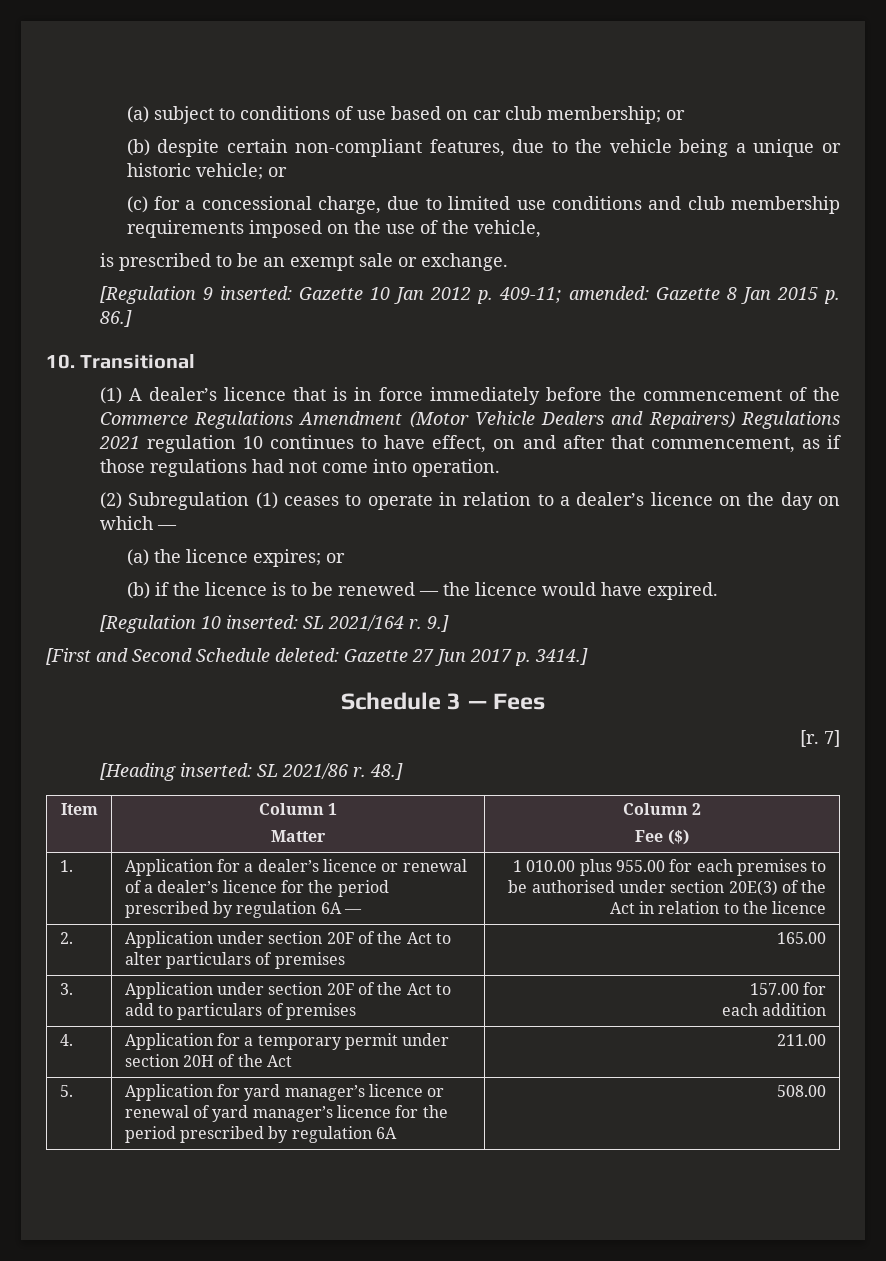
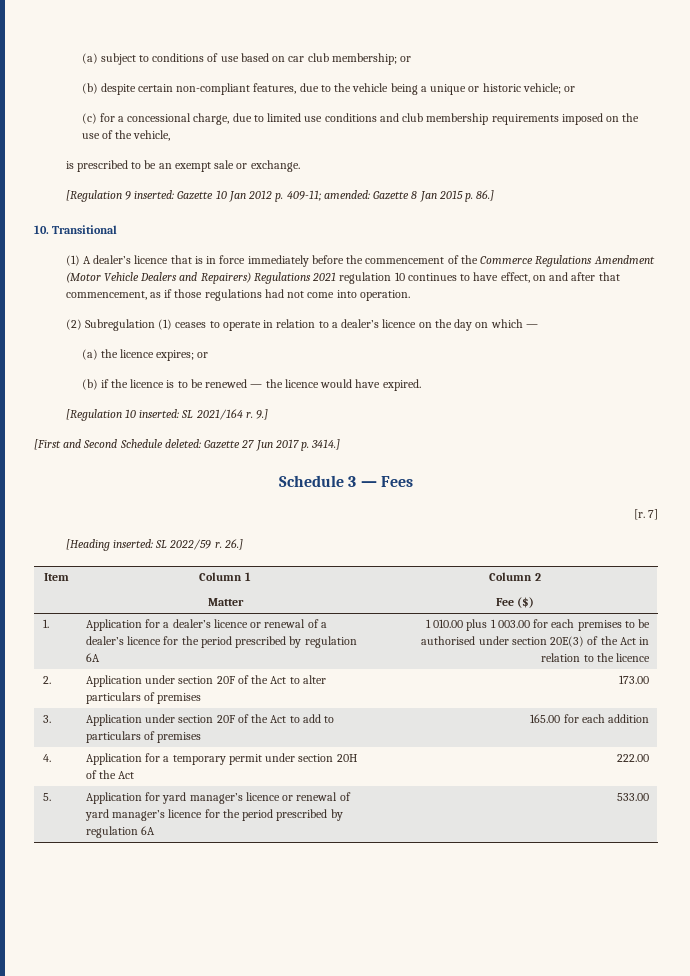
- [Heading inserted: SL 2021/86 r. 48.]
+ [Heading inserted: SL 2022/59 r. 26.]
- Application for a dealer’s licence or renewal of a dealer’s licence for the period prescribed by regulation 6A —
+ Application for a dealer’s licence or renewal of a dealer’s licence for the period prescribed by regulation 6A
- 1 010.00 plus 955.00 for each premises to be authorised under section 20E(3) of the Act in relation to the licence
+ 1 010.00 plus 1 003.00 for each premises to be authorised under section 20E(3) of the Act in relation to the licence
- 2. | Application under section 20F of the Act to alter particulars of premises | 165.00
+ 2. | Application under section 20F of the Act to alter particulars of premises | 173.00
- 3. | Application under section 20F of the Act to add to particulars of premises | 157.00 for
- each addition
+ 3. | Application under section 20F of the Act to add to particulars of premises | 165.00 for each addition
- 4. | Application for a temporary permit under section 20H of the Act | 211.00
+ 4. | Application for a temporary permit under section 20H of the Act | 222.00
- 5. | Application for yard manager’s licence or renewal of yard manager’s licence for the period prescribed by regulation 6A | 508.00
+ 5. | Application for yard manager’s licence or renewal of yard manager’s licence for the period prescribed by regulation 6A | 533.00

